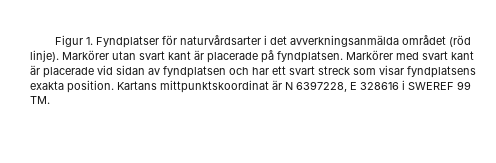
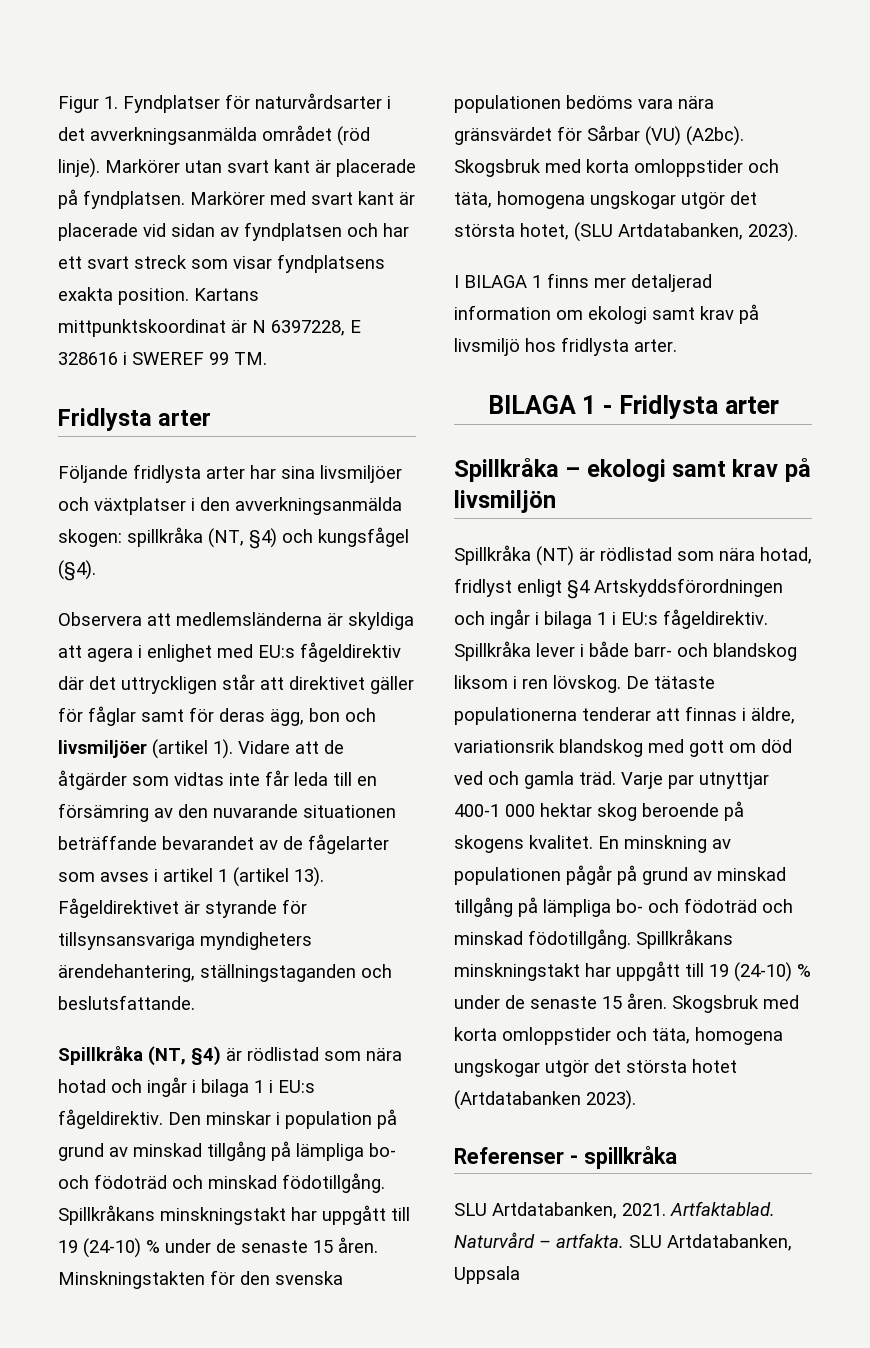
  Kartans mittpunktskoordinat är N 6397228, E 328616 i SWEREF 99 TM.
+ Fridlysta arter
+ Följande fridlysta arter har sina livsmiljöer och växtplatser i den avverkningsanmälda skogen: spillkråka (NT, §4) och kungsfågel (§4).
+ Observera att medlemsländerna är skyldiga att agera i enlighet med EU:s fågeldirektiv där det uttryckligen står att direktivet gäller för fåglar samt för deras ägg, bon och livsmiljöer (artikel 1). Vidare att de åtgärder som vidtas inte får leda till en försämring av den nuvarande situationen beträffande bevarandet av de fågelarter som avses i artikel 1 (artikel 13). Fågeldirektivet är styrande för tillsynsansvariga myndigheters ärendehantering, ställningstaganden och beslutsfattande.
+ Spillkråka (NT, §4) är rödlistad som nära hotad och ingår i bilaga 1 i EU:s fågeldirektiv. Den minskar i population på grund av minskad tillgång på lämpliga bo- och födoträd och minskad födotillgång. Spillkråkans minskningstakt har uppgått till 19 (24-10) % under de senaste 15 åren. Minskningstakten för den svenska populationen bedöms vara nära gränsvärdet för Sårbar (VU) (A2bc). Skogsbruk med korta omloppstider och täta, homogena ungskogar utgör det största hotet, (SLU Artdatabanken, 2023).
+ I BILAGA 1 finns mer detaljerad information om ekologi samt krav på livsmiljö hos fridlysta arter.
+ BILAGA 1 - Fridlysta arter
+ Spillkråka – ekologi samt krav på livsmiljön
+ Spillkråka (NT) är rödlistad som nära hotad, fridlyst enligt §4 Artskyddsförordningen och ingår i bilaga 1 i EU:s fågeldirektiv. Spillkråka lever i både barr- och blandskog liksom i ren lövskog. De tätaste populationerna tenderar att finnas i äldre, variationsrik blandskog med gott om död ved och gamla träd. Varje par utnyttjar 400-1 000 hektar skog beroende på skogens kvalitet. En minskning av populationen pågår på grund av minskad tillgång på lämpliga bo- och födoträd och minskad födotillgång. Spillkråkans minskningstakt har uppgått till 19 (24-10) % under de senaste 15 åren. Skogsbruk med korta omloppstider och täta, homogena ungskogar utgör det största hotet (Artdatabanken 2023).
+ Referenser - spillkråka
+ SLU Artdatabanken, 2021. Artfaktablad. Naturvård – artfakta. SLU Artdatabanken, Uppsala

